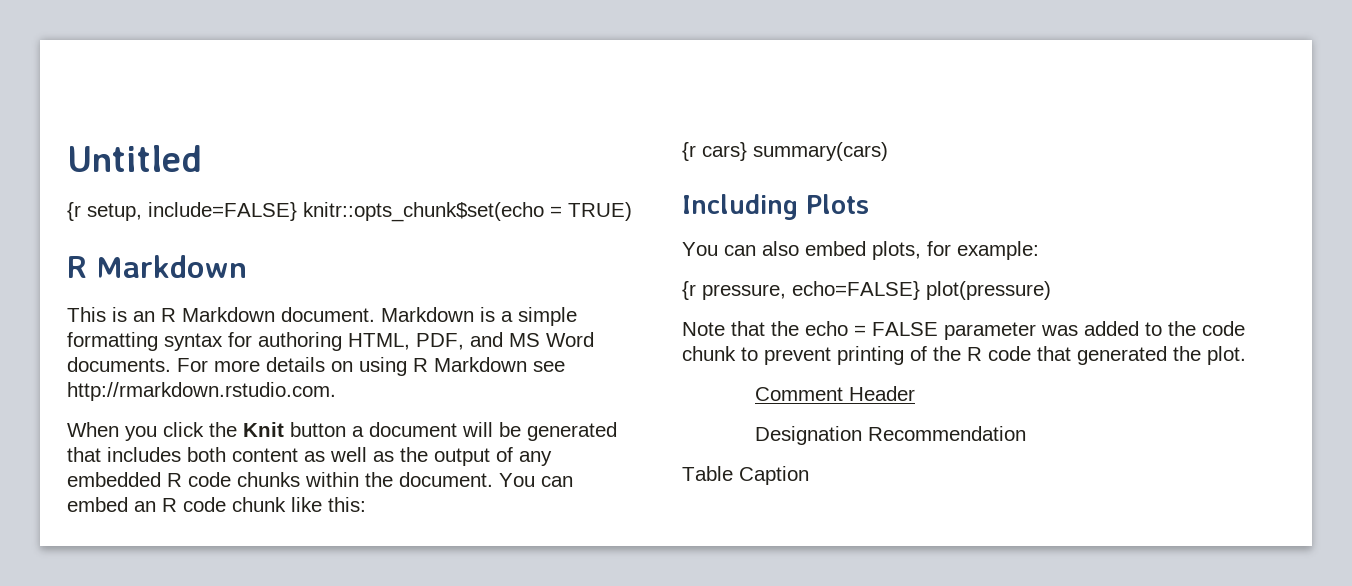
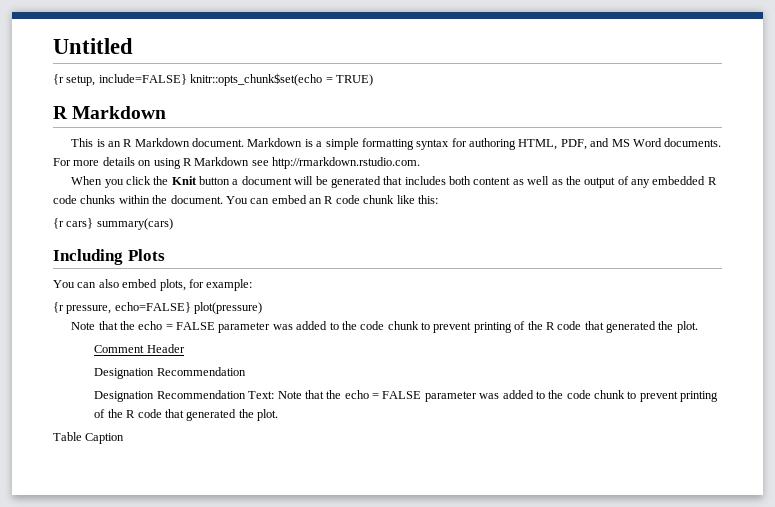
+ Designation Recommendation Text: Note that the echo = FALSE parameter was added to the code chunk to prevent printing of the R code that generated the plot.

